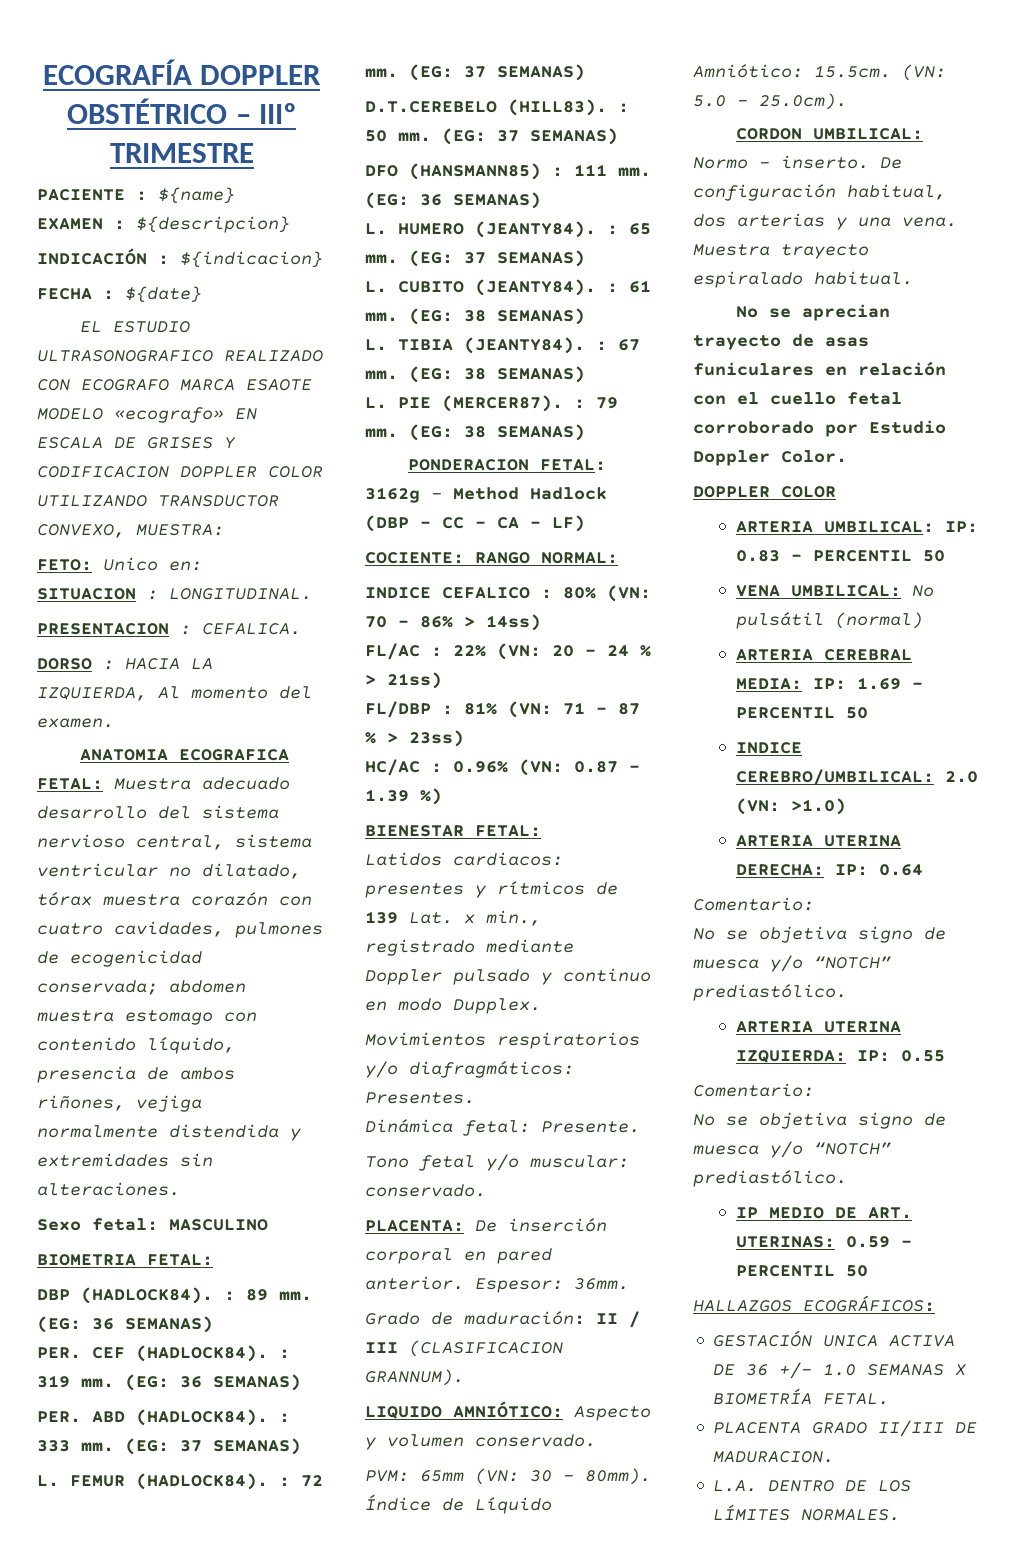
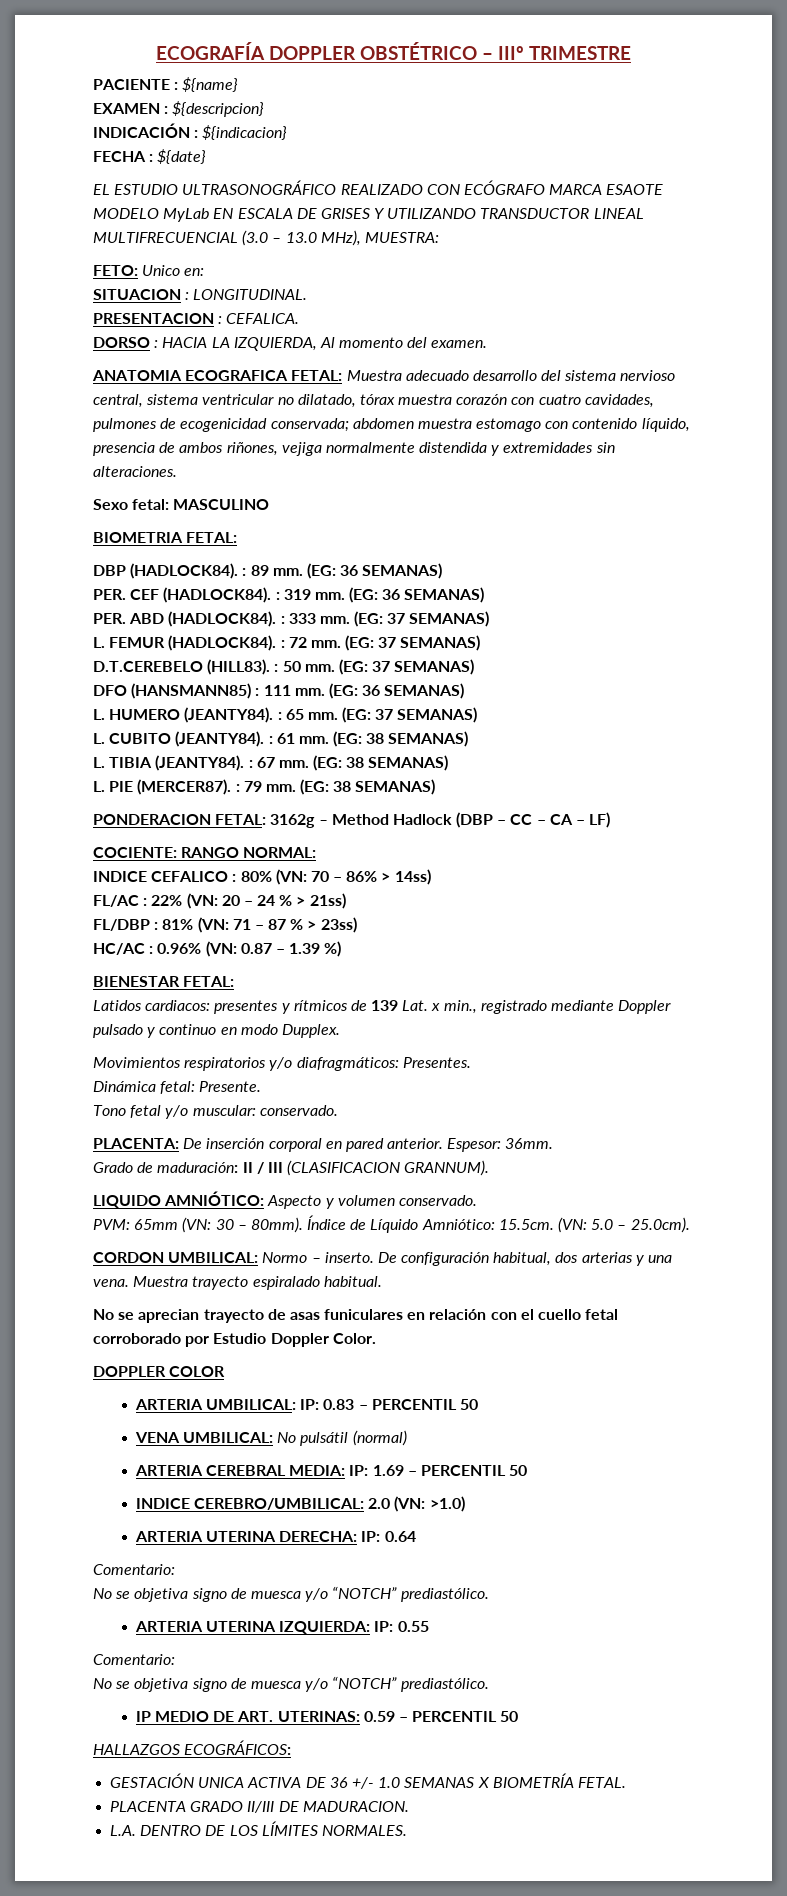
- EL ESTUDIO ULTRASONOGRAFICO REALIZADO CON ECOGRAFO MARCA ESAOTE MODELO «ecografo» EN ESCALA DE GRISES Y CODIFICACION DOPPLER COLOR UTILIZANDO TRANSDUCTOR CONVEXO, MUESTRA:
+ EL ESTUDIO ULTRASONOGRÁFICO REALIZADO CON ECÓGRAFO MARCA ESAOTE MODELO MyLab EN ESCALA DE GRISES Y UTILIZANDO TRANSDUCTOR LINEAL MULTIFRECUENCIAL (3.0 – 13.0 MHz), MUESTRA:

